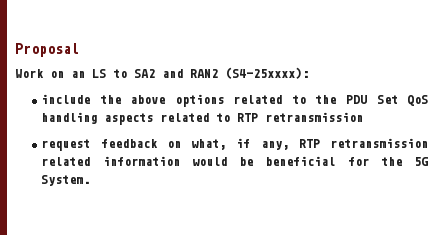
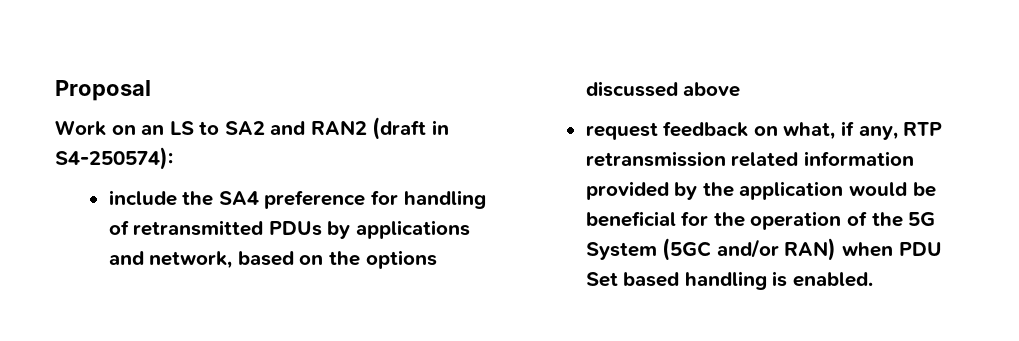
- Work on an LS to SA2 and RAN2 (S4-25xxxx):
+ Work on an LS to SA2 and RAN2 (draft in S4-250574):
- include the above options related to the PDU Set QoS handling aspects related to RTP retransmission
+ include the SA4 preference for handling of retransmitted PDUs by applications and network, based on the options discussed above
- request feedback on what, if any, RTP retransmission related information would be beneficial for the 5G System.
+ request feedback on what, if any, RTP retransmission related information provided by the application would be beneficial for the operation of the 5G System (5GC and/or RAN) when PDU Set based handling is enabled.

